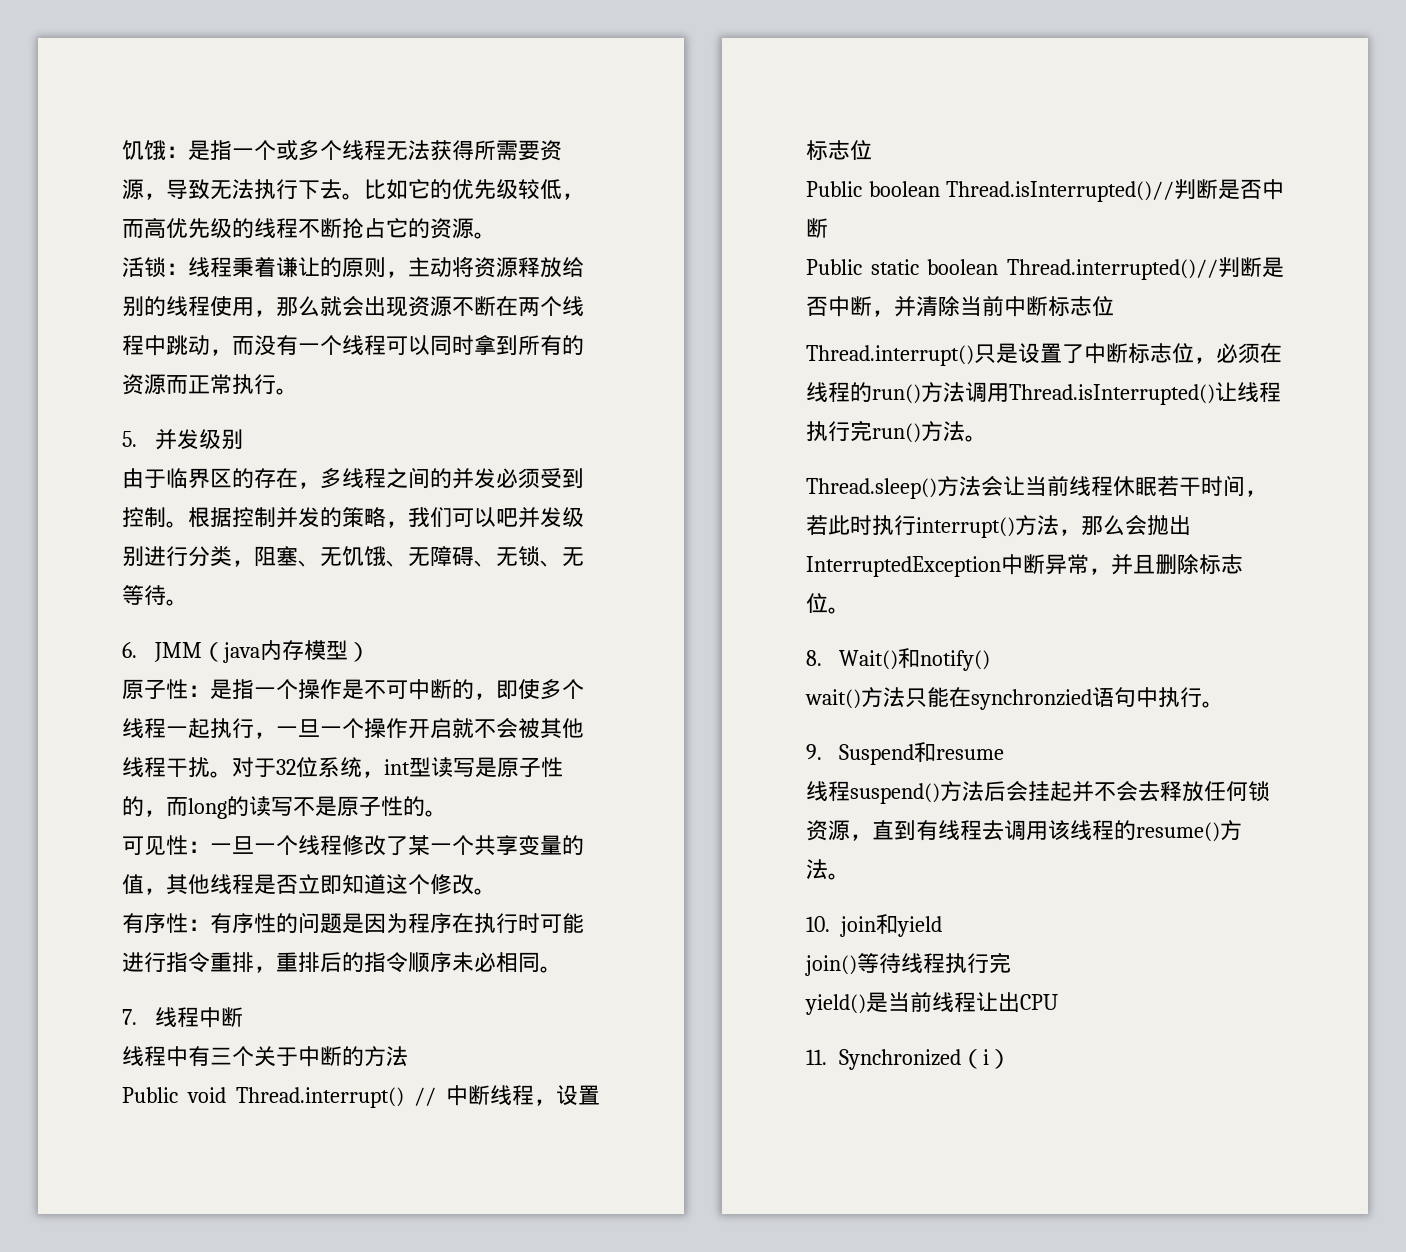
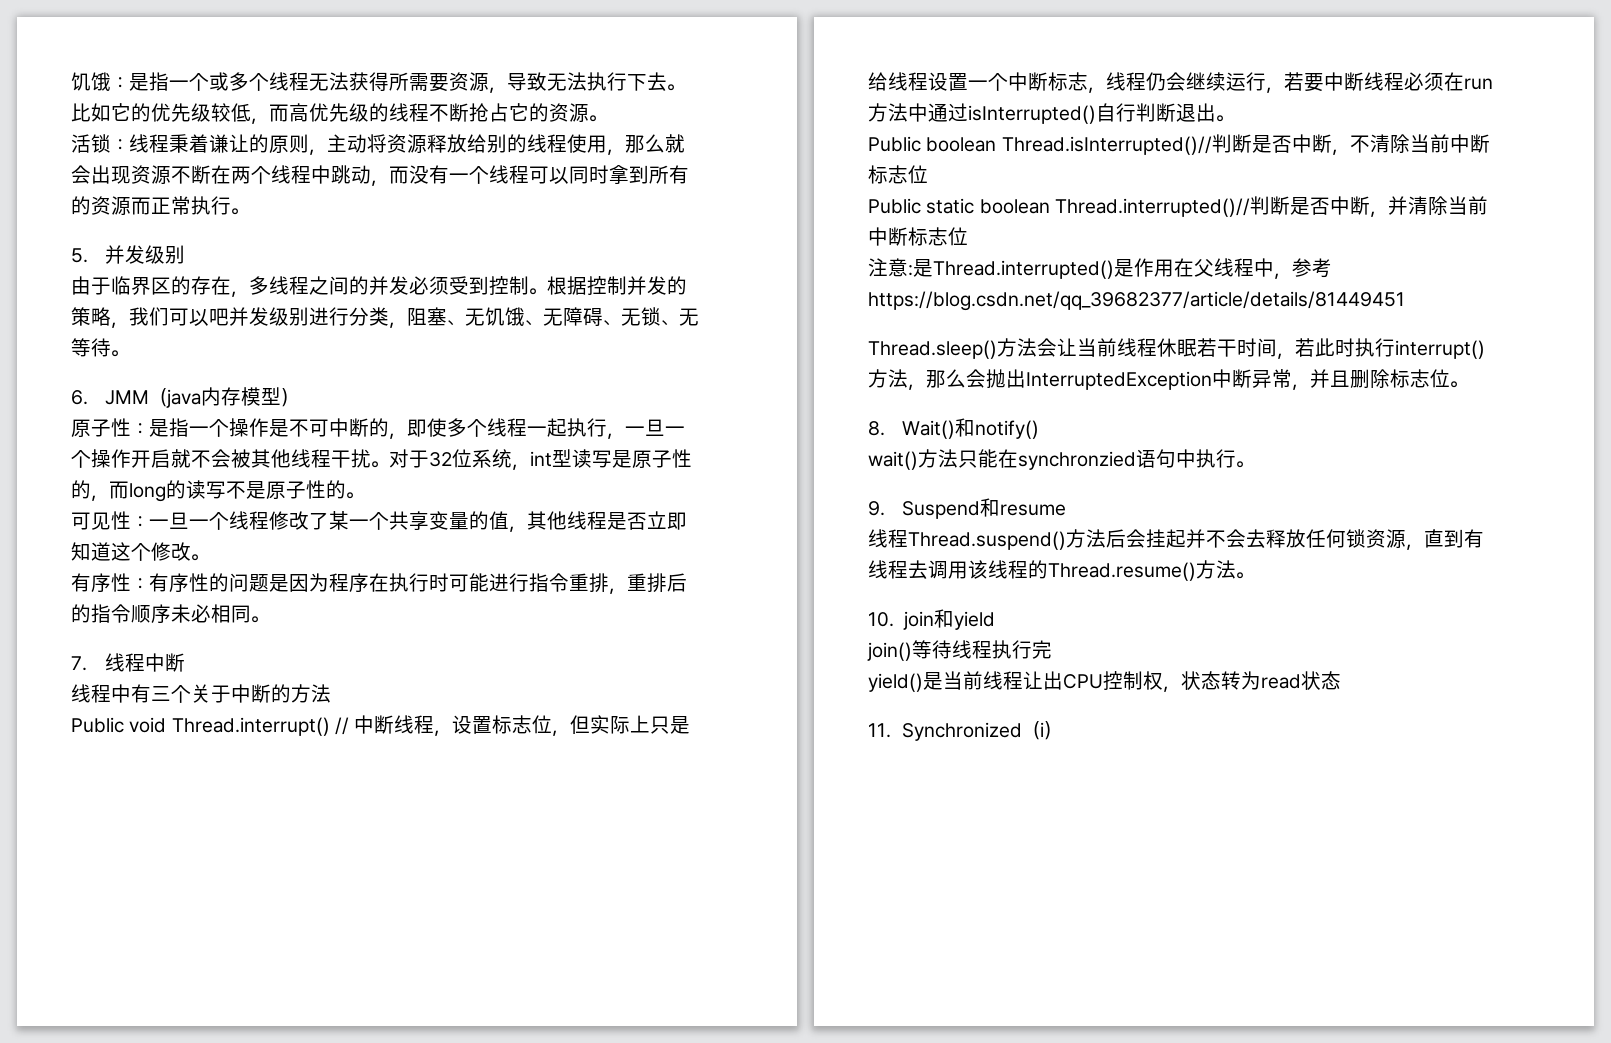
- Public void Thread.interrupt() // 中断线程，设置标志位
+ Public void Thread.interrupt() // 中断线程，设置标志位，但实际上只是给线程设置一个中断标志，线程仍会继续运行，若要中断线程必须在run方法中通过isInterrupted()自行判断退出。
- Public boolean Thread.isInterrupted()//判断是否中断
+ Public boolean Thread.isInterrupted()//判断是否中断，不清除当前中断标志位
- Thread.interrupt()只是设置了中断标志位，必须在线程的run()方法调用Thread.isInterrupted()让线程执行完run()方法。
+ 注意:是Thread.interrupted()是作用在父线程中，参考https://blog.csdn.net/qq_39682377/article/details/81449451
- 线程suspend()方法后会挂起并不会去释放任何锁资源，直到有线程去调用该线程的resume()方法。
+ 线程Thread.suspend()方法后会挂起并不会去释放任何锁资源，直到有线程去调用该线程的Thread.resume()方法。
- yield()是当前线程让出CPU
+ yield()是当前线程让出CPU控制权，状态转为read状态

